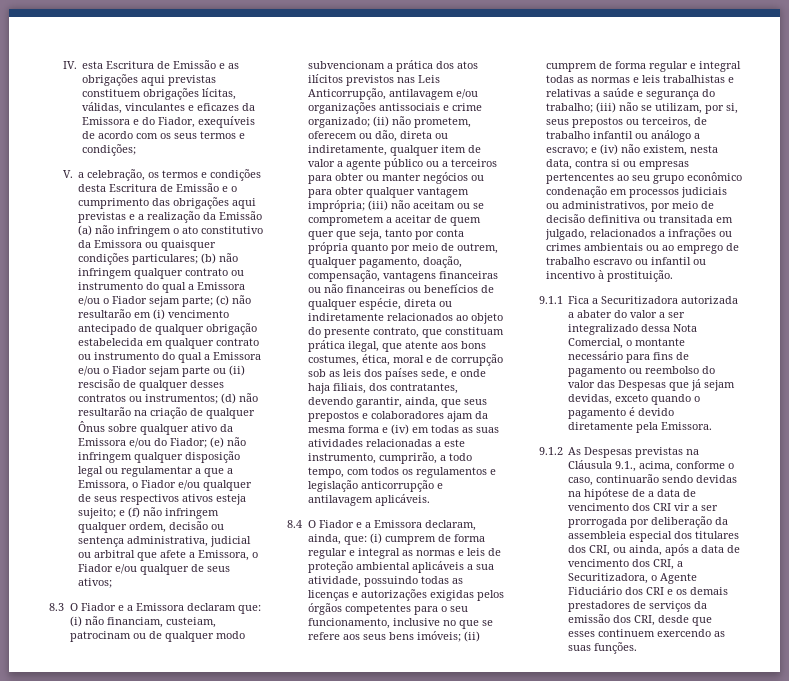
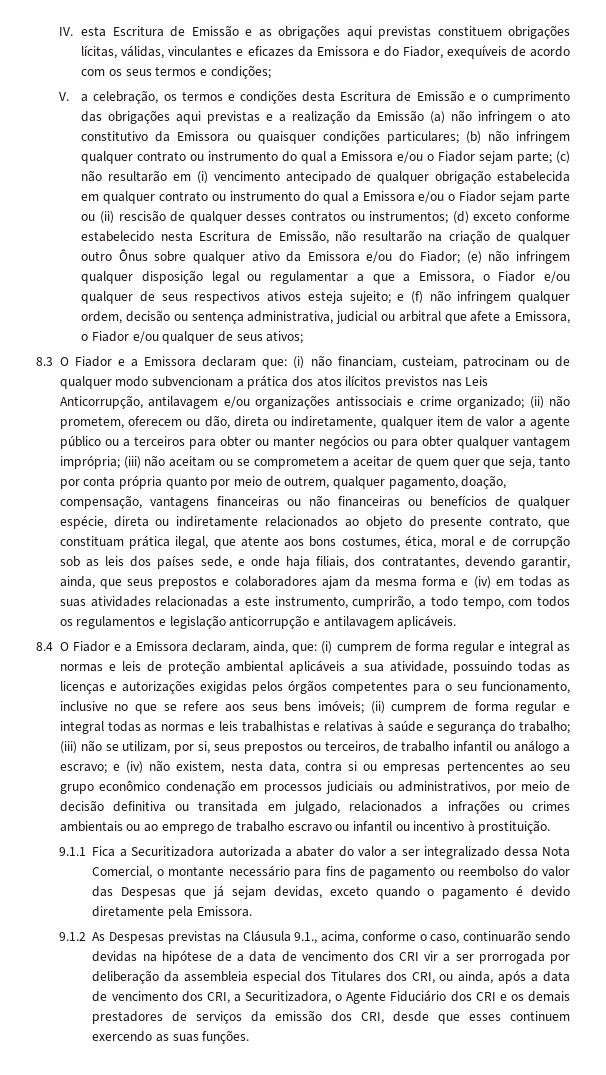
- (d) não resultarão na criação de qualquer Ônus sobre qualquer ativo da Emissora e/ou do Fiador;
+ (d) exceto conforme estabelecido nesta Escritura de Emissão, não resultarão na criação de qualquer outro Ônus sobre qualquer ativo da Emissora e/ou do Fiador;
- (ii) cumprem de forma regular e integral todas as normas e leis trabalhistas e relativas a saúde e segurança do trabalho;
+ (ii) cumprem de forma regular e integral todas as normas e leis trabalhistas e relativas à saúde e segurança do trabalho;
- 9.1.2 As Despesas previstas na Cláusula 9.1., acima, conforme o caso, continuarão sendo devidas na hipótese de a data de vencimento dos CRI vir a ser prorrogada por deliberação da assembleia especial dos titulares dos CRI, ou ainda, após a data de vencimento dos CRI, a Securitizadora, o Agente Fiduciário dos CRI e os demais prestadores de serviços da emissão dos CRI, desde que esses continuem exercendo as suas funções.
+ 9.1.2 As Despesas previstas na Cláusula 9.1., acima, conforme o caso, continuarão sendo devidas na hipótese de a data de vencimento dos CRI vir a ser prorrogada por deliberação da assembleia especial dos Titulares dos CRI, ou ainda, após a data de vencimento dos CRI, a Securitizadora, o Agente Fiduciário dos CRI e os demais prestadores de serviços da emissão dos CRI, desde que esses continuem exercendo as suas funções.

